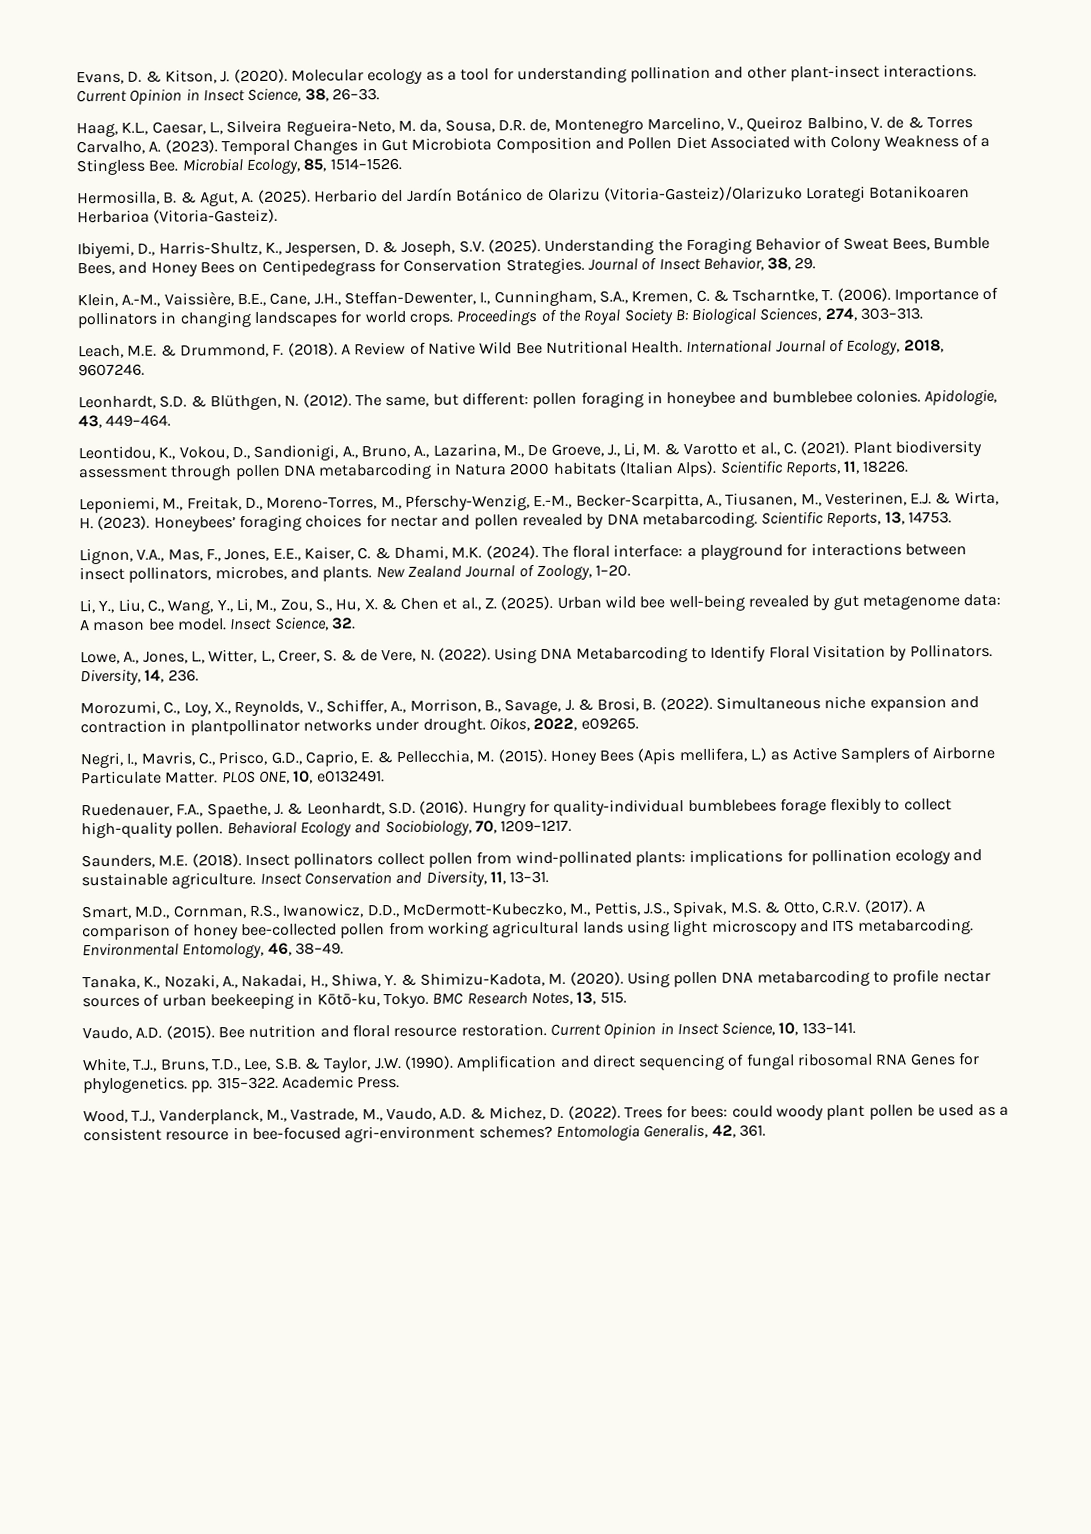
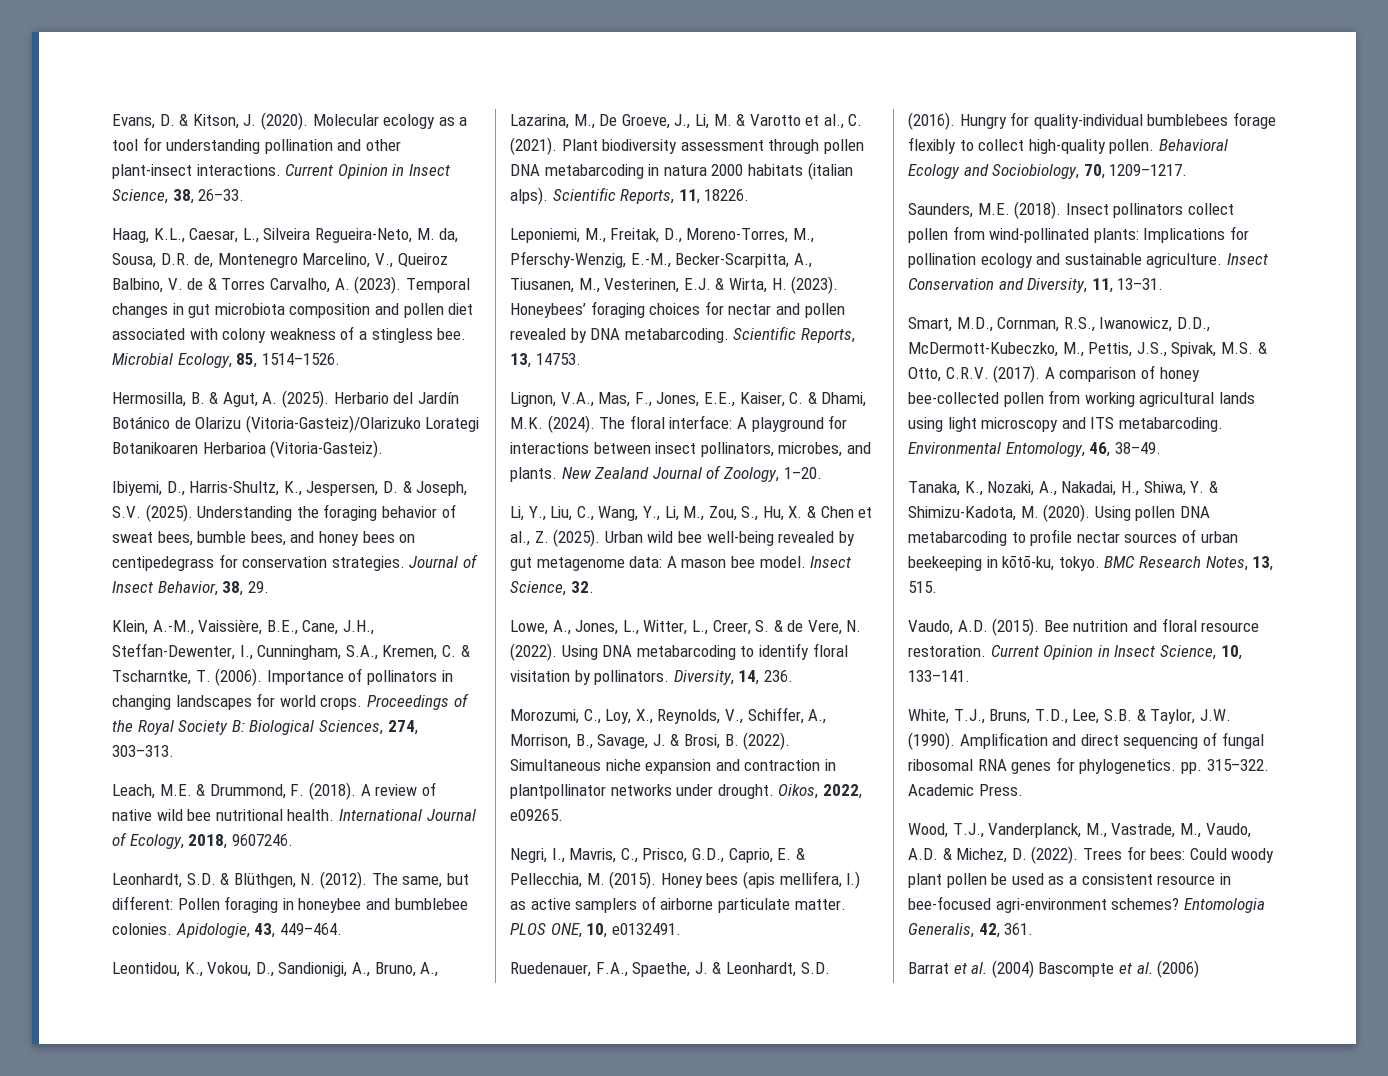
- Temporal Changes in Gut Microbiota Composition and Pollen Diet Associated with Colony Weakness of a Stingless Bee. Microbial Ecology, 85, 1514–1526.
+ Temporal changes in gut microbiota composition and pollen diet associated with colony weakness of a stingless bee. Microbial Ecology, 85, 1514–1526.
- Understanding the Foraging Behavior of Sweat Bees, Bumble Bees, and Honey Bees on Centipedegrass for Conservation Strategies.
+ Understanding the foraging behavior of sweat bees, bumble bees, and honey bees on centipedegrass for conservation strategies.
- A Review of Native Wild Bee Nutritional Health.
+ A review of native wild bee nutritional health.
- The same, but different: pollen foraging in honeybee and bumblebee colonies.
+ The same, but different: Pollen foraging in honeybee and bumblebee colonies.
- Plant biodiversity assessment through pollen DNA metabarcoding in Natura 2000 habitats (Italian Alps).
+ Plant biodiversity assessment through pollen DNA metabarcoding in natura 2000 habitats (italian alps).
- The floral interface: a playground for interactions between insect pollinators, microbes, and plants.
+ The floral interface: A playground for interactions between insect pollinators, microbes, and plants.
- Using DNA Metabarcoding to Identify Floral Visitation by Pollinators.
+ Using DNA metabarcoding to identify floral visitation by pollinators.
- Honey Bees (Apis mellifera, L.) as Active Samplers of Airborne Particulate Matter.
+ Honey bees (apis mellifera, l.) as active samplers of airborne particulate matter.
- Insect pollinators collect pollen from wind-pollinated plants: implications for pollination ecology and sustainable agriculture.
+ Insect pollinators collect pollen from wind-pollinated plants: Implications for pollination ecology and sustainable agriculture.
- Using pollen DNA metabarcoding to profile nectar sources of urban beekeeping in Kōtō-ku, Tokyo.
+ Using pollen DNA metabarcoding to profile nectar sources of urban beekeeping in kōtō-ku, tokyo.
- Amplification and direct sequencing of fungal ribosomal RNA Genes for phylogenetics. pp. 315–322.
+ Amplification and direct sequencing of fungal ribosomal RNA genes for phylogenetics. pp. 315–322.
- Trees for bees: could woody plant pollen be used as a consistent resource in bee-focused agri-environment schemes?
+ Trees for bees: Could woody plant pollen be used as a consistent resource in bee-focused agri-environment schemes?
+ Barrat et al. (2004) Bascompte et al. (2006)

